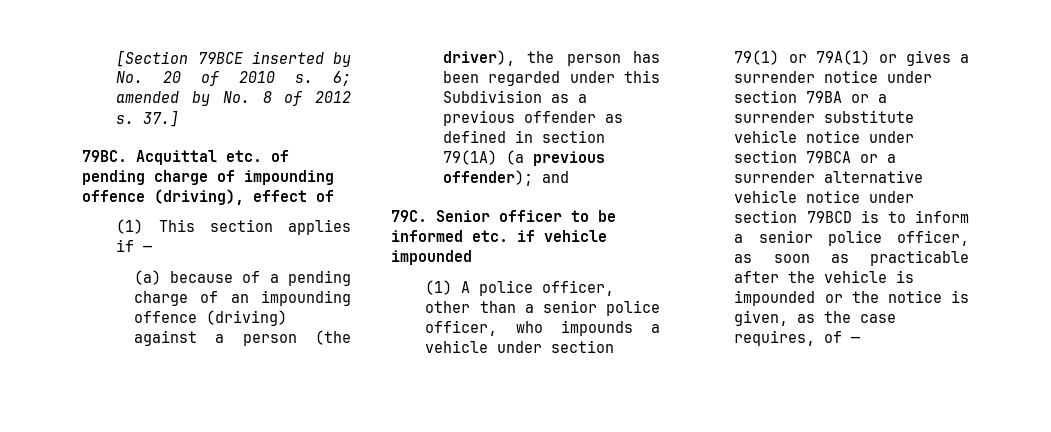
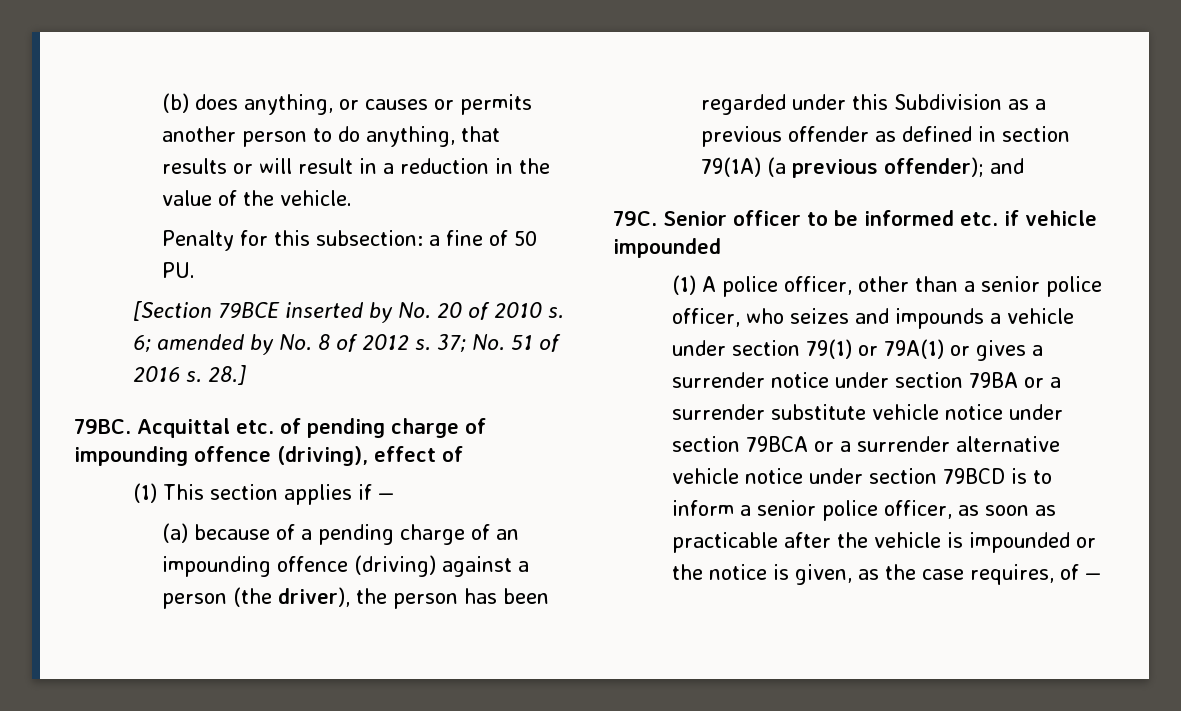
+ (b) does anything, or causes or permits another person to do anything, that results or will result in a reduction in the value of the vehicle.
+ Penalty for this subsection: a fine of 50 PU.
- 37.]
+ 37; No. 51 of 2016 s. 28.]
- (1) A police officer, other than a senior police officer, who impounds a vehicle under section 79(1) or 79A(1) or gives a surrender notice under section 79BA or a surrender substitute vehicle notice under section 79BCA or a surrender alternative vehicle notice under section 79BCD is to inform a senior police officer, as soon as practicable after the vehicle is impounded or the notice is given, as the case requires, of —
+ (1) A police officer, other than a senior police officer, who seizes and impounds a vehicle under section 79(1) or 79A(1) or gives a surrender notice under section 79BA or a surrender substitute vehicle notice under section 79BCA or a surrender alternative vehicle notice under section 79BCD is to inform a senior police officer, as soon as practicable after the vehicle is impounded or the notice is given, as the case requires, of —

